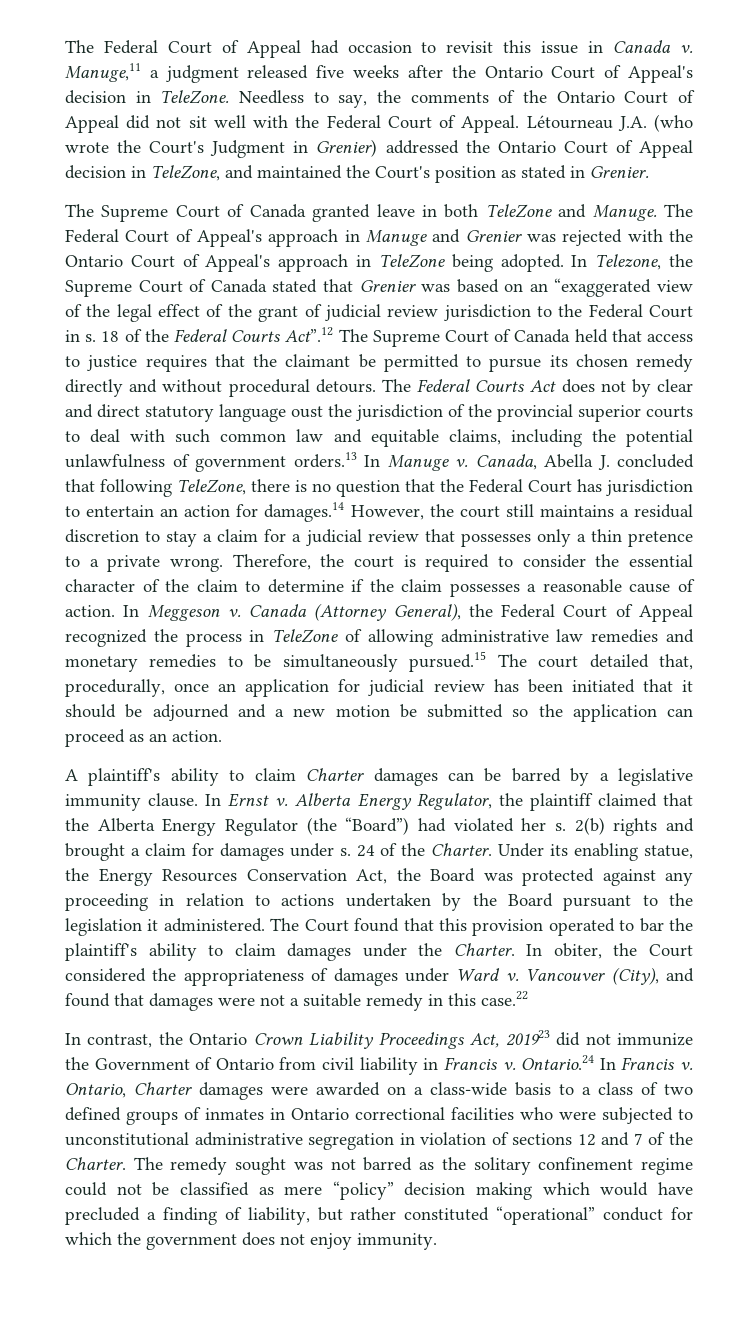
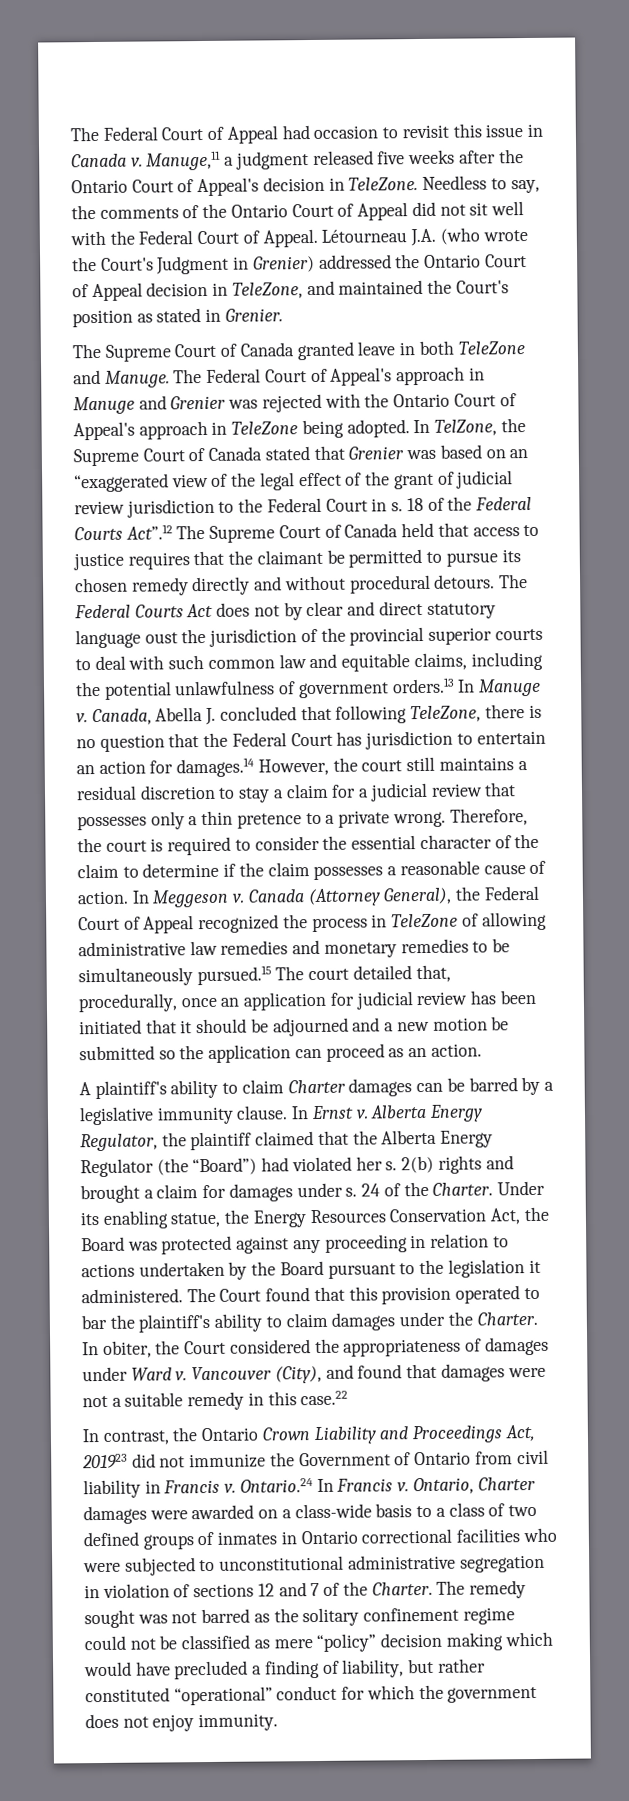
- In Telezone, the Supreme Court of Canada stated that Grenier was based on an “exaggerated view of the legal effect of the grant of judicial review jurisdiction to the Federal Court in s.
+ In TelZone, the Supreme Court of Canada stated that Grenier was based on an “exaggerated view of the legal effect of the grant of judicial review jurisdiction to the Federal Court in s.
- In contrast, the Ontario Crown Liability Proceedings Act, 201923 did not immunize the Government of Ontario from civil liability in Francis v.
+ In contrast, the Ontario Crown Liability and Proceedings Act, 201923 did not immunize the Government of Ontario from civil liability in Francis v.

